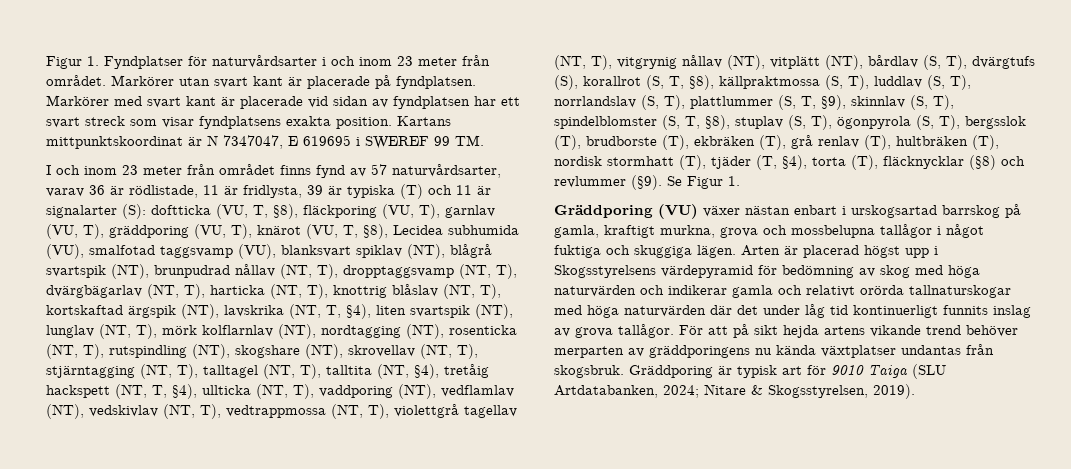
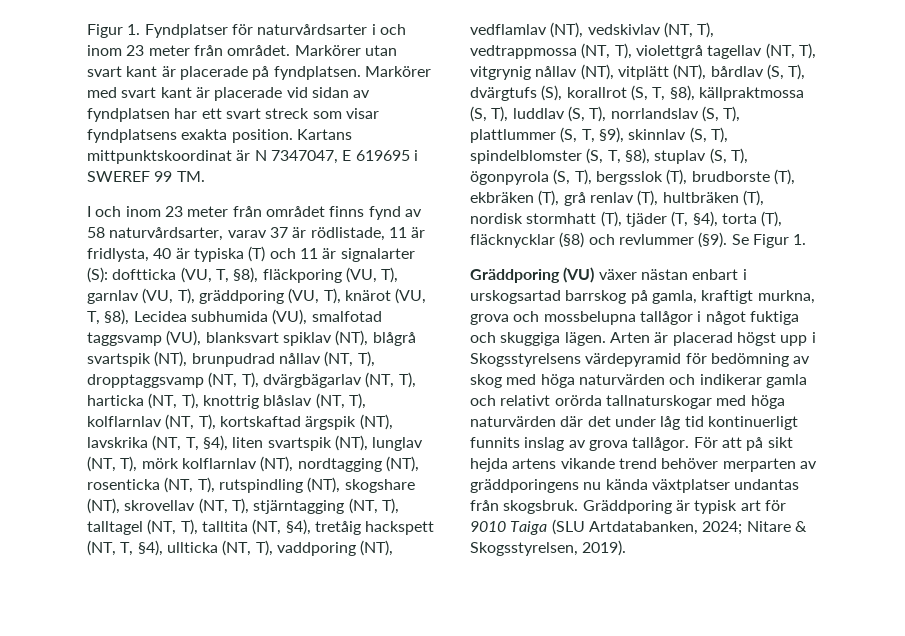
- I och inom 23 meter från området finns fynd av 57 naturvårdsarter, varav 36 är rödlistade, 11 är fridlysta, 39 är typiska (T) och 11 är signalarter (S):
+ I och inom 23 meter från området finns fynd av 58 naturvårdsarter, varav 37 är rödlistade, 11 är fridlysta, 40 är typiska (T) och 11 är signalarter (S):
- doftticka (VU, T, §8), fläckporing (VU, T), garnlav (VU, T), gräddporing (VU, T), knärot (VU, T, §8), Lecidea subhumida (VU), smalfotad taggsvamp (VU), blanksvart spiklav (NT), blågrå svartspik (NT), brunpudrad nållav (NT, T), dropptaggsvamp (NT, T), dvärgbägarlav (NT, T), harticka (NT, T), knottrig blåslav (NT, T), kortskaftad ärgspik (NT), lavskrika (NT, T, §4), liten svartspik (NT), lunglav (NT, T), mörk kolflarnlav (NT), nordtagging (NT), rosenticka (NT, T), rutspindling (NT), skogshare (NT), skrovellav (NT, T), stjärntagging (NT, T), talltagel (NT, T), talltita (NT, §4), tretåig hackspett (NT, T, §4), ullticka (NT, T), vaddporing (NT), vedflamlav (NT), vedskivlav (NT, T), vedtrappmossa (NT, T), violettgrå tagellav (NT, T), vitgrynig nållav (NT), vitplätt (NT), bårdlav (S, T), dvärgtufs (S), korallrot (S, T, §8), källpraktmossa (S, T), luddlav (S, T), norrlandslav (S, T), plattlummer (S, T, §9), skinnlav (S, T), spindelblomster (S, T, §8), stuplav (S, T), ögonpyrola (S, T), bergsslok (T), brudborste (T), ekbräken (T), grå renlav (T), hultbräken (T), nordisk stormhatt (T), tjäder (T, §4), torta (T), fläcknycklar (§8) och revlummer (§9).
+ doftticka (VU, T, §8), fläckporing (VU, T), garnlav (VU, T), gräddporing (VU, T), knärot (VU, T, §8), Lecidea subhumida (VU), smalfotad taggsvamp (VU), blanksvart spiklav (NT), blågrå svartspik (NT), brunpudrad nållav (NT, T), dropptaggsvamp (NT, T), dvärgbägarlav (NT, T), harticka (NT, T), knottrig blåslav (NT, T), kolflarnlav (NT, T), kortskaftad ärgspik (NT), lavskrika (NT, T, §4), liten svartspik (NT), lunglav (NT, T), mörk kolflarnlav (NT), nordtagging (NT), rosenticka (NT, T), rutspindling (NT), skogshare (NT), skrovellav (NT, T), stjärntagging (NT, T), talltagel (NT, T), talltita (NT, §4), tretåig hackspett (NT, T, §4), ullticka (NT, T), vaddporing (NT), vedflamlav (NT), vedskivlav (NT, T), vedtrappmossa (NT, T), violettgrå tagellav (NT, T), vitgrynig nållav (NT), vitplätt (NT), bårdlav (S, T), dvärgtufs (S), korallrot (S, T, §8), källpraktmossa (S, T), luddlav (S, T), norrlandslav (S, T), plattlummer (S, T, §9), skinnlav (S, T), spindelblomster (S, T, §8), stuplav (S, T), ögonpyrola (S, T), bergsslok (T), brudborste (T), ekbräken (T), grå renlav (T), hultbräken (T), nordisk stormhatt (T), tjäder (T, §4), torta (T), fläcknycklar (§8) och revlummer (§9).

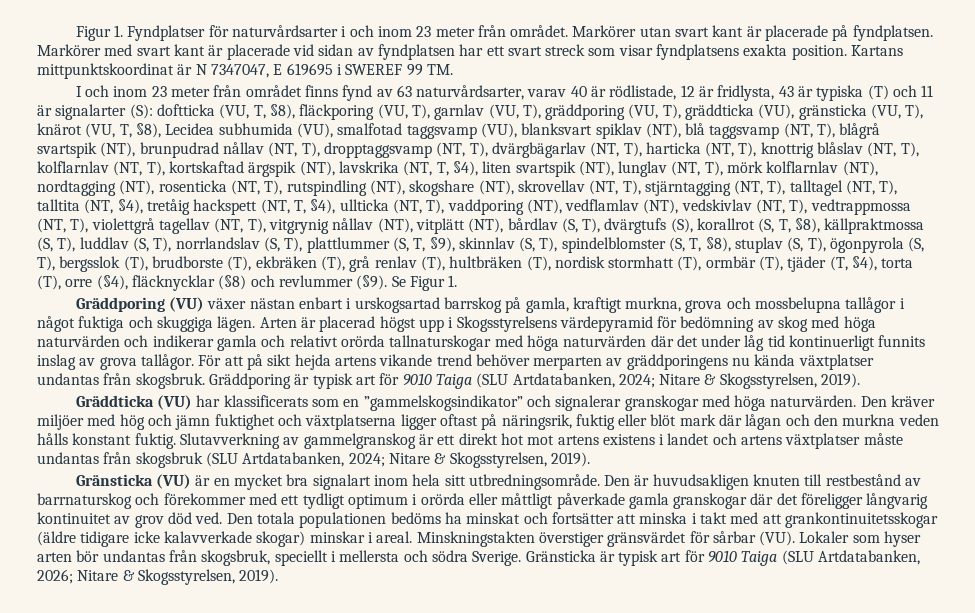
- I och inom 23 meter från området finns fynd av 58 naturvårdsarter, varav 37 är rödlistade, 11 är fridlysta, 40 är typiska (T) och 11 är signalarter (S):
+ I och inom 23 meter från området finns fynd av 63 naturvårdsarter, varav 40 är rödlistade, 12 är fridlysta, 43 är typiska (T) och 11 är signalarter (S):
- doftticka (VU, T, §8), fläckporing (VU, T), garnlav (VU, T), gräddporing (VU, T), knärot (VU, T, §8), Lecidea subhumida (VU), smalfotad taggsvamp (VU), blanksvart spiklav (NT), blågrå svartspik (NT), brunpudrad nållav (NT, T), dropptaggsvamp (NT, T), dvärgbägarlav (NT, T), harticka (NT, T), knottrig blåslav (NT, T), kolflarnlav (NT, T), kortskaftad ärgspik (NT), lavskrika (NT, T, §4), liten svartspik (NT), lunglav (NT, T), mörk kolflarnlav (NT), nordtagging (NT), rosenticka (NT, T), rutspindling (NT), skogshare (NT), skrovellav (NT, T), stjärntagging (NT, T), talltagel (NT, T), talltita (NT, §4), tretåig hackspett (NT, T, §4), ullticka (NT, T), vaddporing (NT), vedflamlav (NT), vedskivlav (NT, T), vedtrappmossa (NT, T), violettgrå tagellav (NT, T), vitgrynig nållav (NT), vitplätt (NT), bårdlav (S, T), dvärgtufs (S), korallrot (S, T, §8), källpraktmossa (S, T), luddlav (S, T), norrlandslav (S, T), plattlummer (S, T, §9), skinnlav (S, T), spindelblomster (S, T, §8), stuplav (S, T), ögonpyrola (S, T), bergsslok (T), brudborste (T), ekbräken (T), grå renlav (T), hultbräken (T), nordisk stormhatt (T), tjäder (T, §4), torta (T), fläcknycklar (§8) och revlummer (§9).
+ doftticka (VU, T, §8), fläckporing (VU, T), garnlav (VU, T), gräddporing (VU, T), gräddticka (VU), gränsticka (VU, T), knärot (VU, T, §8), Lecidea subhumida (VU), smalfotad taggsvamp (VU), blanksvart spiklav (NT), blå taggsvamp (NT, T), blågrå svartspik (NT), brunpudrad nållav (NT, T), dropptaggsvamp (NT, T), dvärgbägarlav (NT, T), harticka (NT, T), knottrig blåslav (NT, T), kolflarnlav (NT, T), kortskaftad ärgspik (NT), lavskrika (NT, T, §4), liten svartspik (NT), lunglav (NT, T), mörk kolflarnlav (NT), nordtagging (NT), rosenticka (NT, T), rutspindling (NT), skogshare (NT), skrovellav (NT, T), stjärntagging (NT, T), talltagel (NT, T), talltita (NT, §4), tretåig hackspett (NT, T, §4), ullticka (NT, T), vaddporing (NT), vedflamlav (NT), vedskivlav (NT, T), vedtrappmossa (NT, T), violettgrå tagellav (NT, T), vitgrynig nållav (NT), vitplätt (NT), bårdlav (S, T), dvärgtufs (S), korallrot (S, T, §8), källpraktmossa (S, T), luddlav (S, T), norrlandslav (S, T), plattlummer (S, T, §9), skinnlav (S, T), spindelblomster (S, T, §8), stuplav (S, T), ögonpyrola (S, T), bergsslok (T), brudborste (T), ekbräken (T), grå renlav (T), hultbräken (T), nordisk stormhatt (T), ormbär (T), tjäder (T, §4), torta (T), orre (§4), fläcknycklar (§8) och revlummer (§9).
+ Gräddticka (VU) har klassificerats som en ”gammelskogsindikator” och signalerar granskogar med höga naturvärden. Den kräver miljöer med hög och jämn fuktighet och växtplatserna ligger oftast på näringsrik, fuktig eller blöt mark där lågan och den murkna veden hålls konstant fuktig. Slutavverkning av gammelgranskog är ett direkt hot mot artens existens i landet och artens växtplatser måste undantas från skogsbruk (SLU Artdatabanken, 2024; Nitare & Skogsstyrelsen, 2019).
+ Gränsticka (VU) är en mycket bra signalart inom hela sitt utbredningsområde. Den är huvudsakligen knuten till restbestånd av barrnaturskog och förekommer med ett tydligt optimum i orörda eller måttligt påverkade gamla granskogar där det föreligger långvarig kontinuitet av grov död ved. Den totala populationen bedöms ha minskat och fortsätter att minska i takt med att grankontinuitetsskogar (äldre tidigare icke kalavverkade skogar) minskar i areal. Minskningstakten överstiger gränsvärdet för sårbar (VU). Lokaler som hyser arten bör undantas från skogsbruk, speciellt i mellersta och södra Sverige. Gränsticka är typisk art för 9010 Taiga (SLU Artdatabanken, 2026; Nitare & Skogsstyrelsen, 2019).

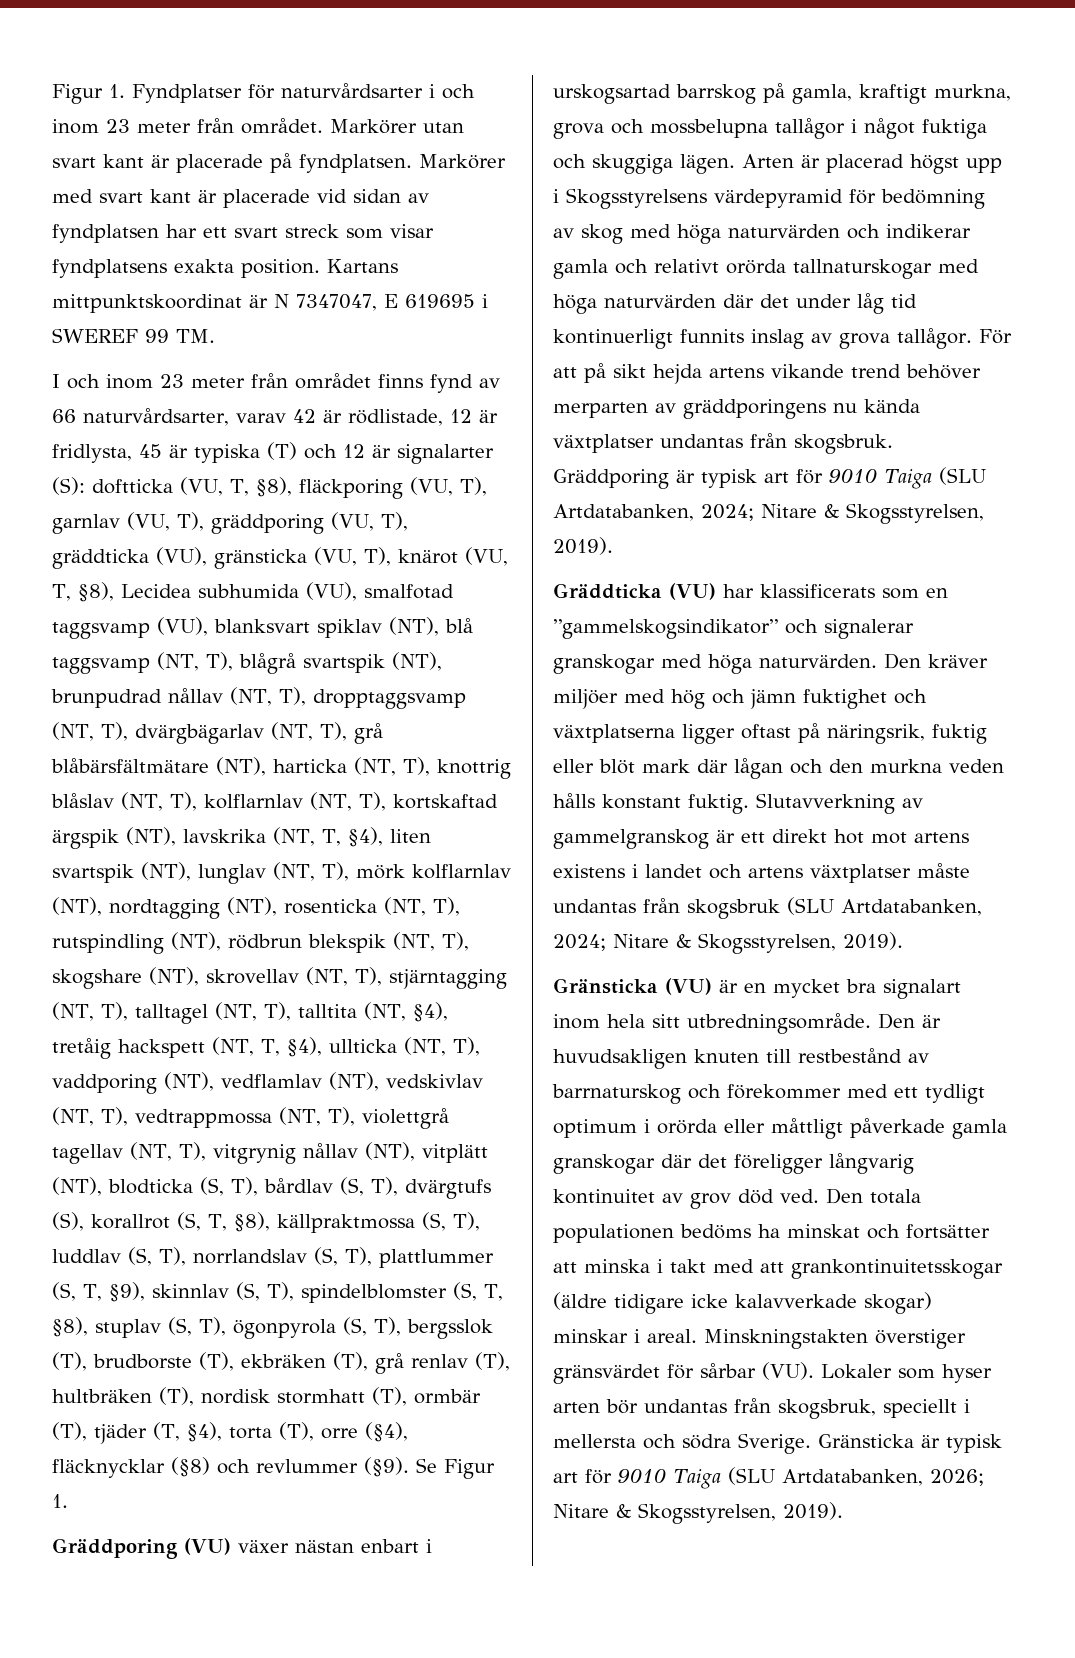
- I och inom 23 meter från området finns fynd av 63 naturvårdsarter, varav 40 är rödlistade, 12 är fridlysta, 43 är typiska (T) och 11 är signalarter (S):
+ I och inom 23 meter från området finns fynd av 66 naturvårdsarter, varav 42 är rödlistade, 12 är fridlysta, 45 är typiska (T) och 12 är signalarter (S):
- doftticka (VU, T, §8), fläckporing (VU, T), garnlav (VU, T), gräddporing (VU, T), gräddticka (VU), gränsticka (VU, T), knärot (VU, T, §8), Lecidea subhumida (VU), smalfotad taggsvamp (VU), blanksvart spiklav (NT), blå taggsvamp (NT, T), blågrå svartspik (NT), brunpudrad nållav (NT, T), dropptaggsvamp (NT, T), dvärgbägarlav (NT, T), harticka (NT, T), knottrig blåslav (NT, T), kolflarnlav (NT, T), kortskaftad ärgspik (NT), lavskrika (NT, T, §4), liten svartspik (NT), lunglav (NT, T), mörk kolflarnlav (NT), nordtagging (NT), rosenticka (NT, T), rutspindling (NT), skogshare (NT), skrovellav (NT, T), stjärntagging (NT, T), talltagel (NT, T), talltita (NT, §4), tretåig hackspett (NT, T, §4), ullticka (NT, T), vaddporing (NT), vedflamlav (NT), vedskivlav (NT, T), vedtrappmossa (NT, T), violettgrå tagellav (NT, T), vitgrynig nållav (NT), vitplätt (NT), bårdlav (S, T), dvärgtufs (S), korallrot (S, T, §8), källpraktmossa (S, T), luddlav (S, T), norrlandslav (S, T), plattlummer (S, T, §9), skinnlav (S, T), spindelblomster (S, T, §8), stuplav (S, T), ögonpyrola (S, T), bergsslok (T), brudborste (T), ekbräken (T), grå renlav (T), hultbräken (T), nordisk stormhatt (T), ormbär (T), tjäder (T, §4), torta (T), orre (§4), fläcknycklar (§8) och revlummer (§9).
+ doftticka (VU, T, §8), fläckporing (VU, T), garnlav (VU, T), gräddporing (VU, T), gräddticka (VU), gränsticka (VU, T), knärot (VU, T, §8), Lecidea subhumida (VU), smalfotad taggsvamp (VU), blanksvart spiklav (NT), blå taggsvamp (NT, T), blågrå svartspik (NT), brunpudrad nållav (NT, T), dropptaggsvamp (NT, T), dvärgbägarlav (NT, T), grå blåbärsfältmätare (NT), harticka (NT, T), knottrig blåslav (NT, T), kolflarnlav (NT, T), kortskaftad ärgspik (NT), lavskrika (NT, T, §4), liten svartspik (NT), lunglav (NT, T), mörk kolflarnlav (NT), nordtagging (NT), rosenticka (NT, T), rutspindling (NT), rödbrun blekspik (NT, T), skogshare (NT), skrovellav (NT, T), stjärntagging (NT, T), talltagel (NT, T), talltita (NT, §4), tretåig hackspett (NT, T, §4), ullticka (NT, T), vaddporing (NT), vedflamlav (NT), vedskivlav (NT, T), vedtrappmossa (NT, T), violettgrå tagellav (NT, T), vitgrynig nållav (NT), vitplätt (NT), blodticka (S, T), bårdlav (S, T), dvärgtufs (S), korallrot (S, T, §8), källpraktmossa (S, T), luddlav (S, T), norrlandslav (S, T), plattlummer (S, T, §9), skinnlav (S, T), spindelblomster (S, T, §8), stuplav (S, T), ögonpyrola (S, T), bergsslok (T), brudborste (T), ekbräken (T), grå renlav (T), hultbräken (T), nordisk stormhatt (T), ormbär (T), tjäder (T, §4), torta (T), orre (§4), fläcknycklar (§8) och revlummer (§9).

